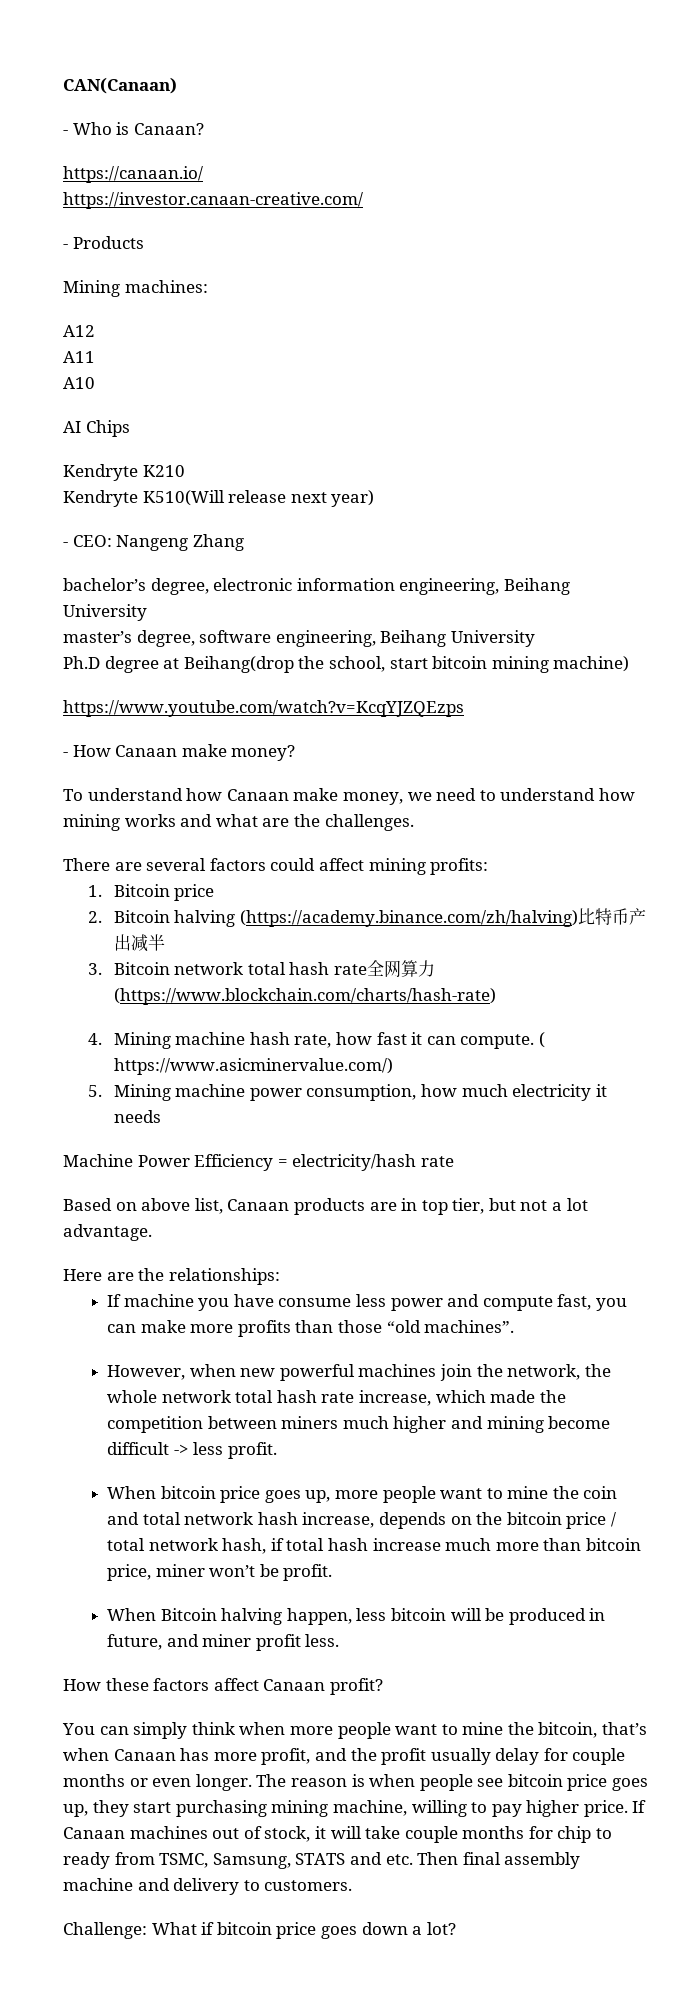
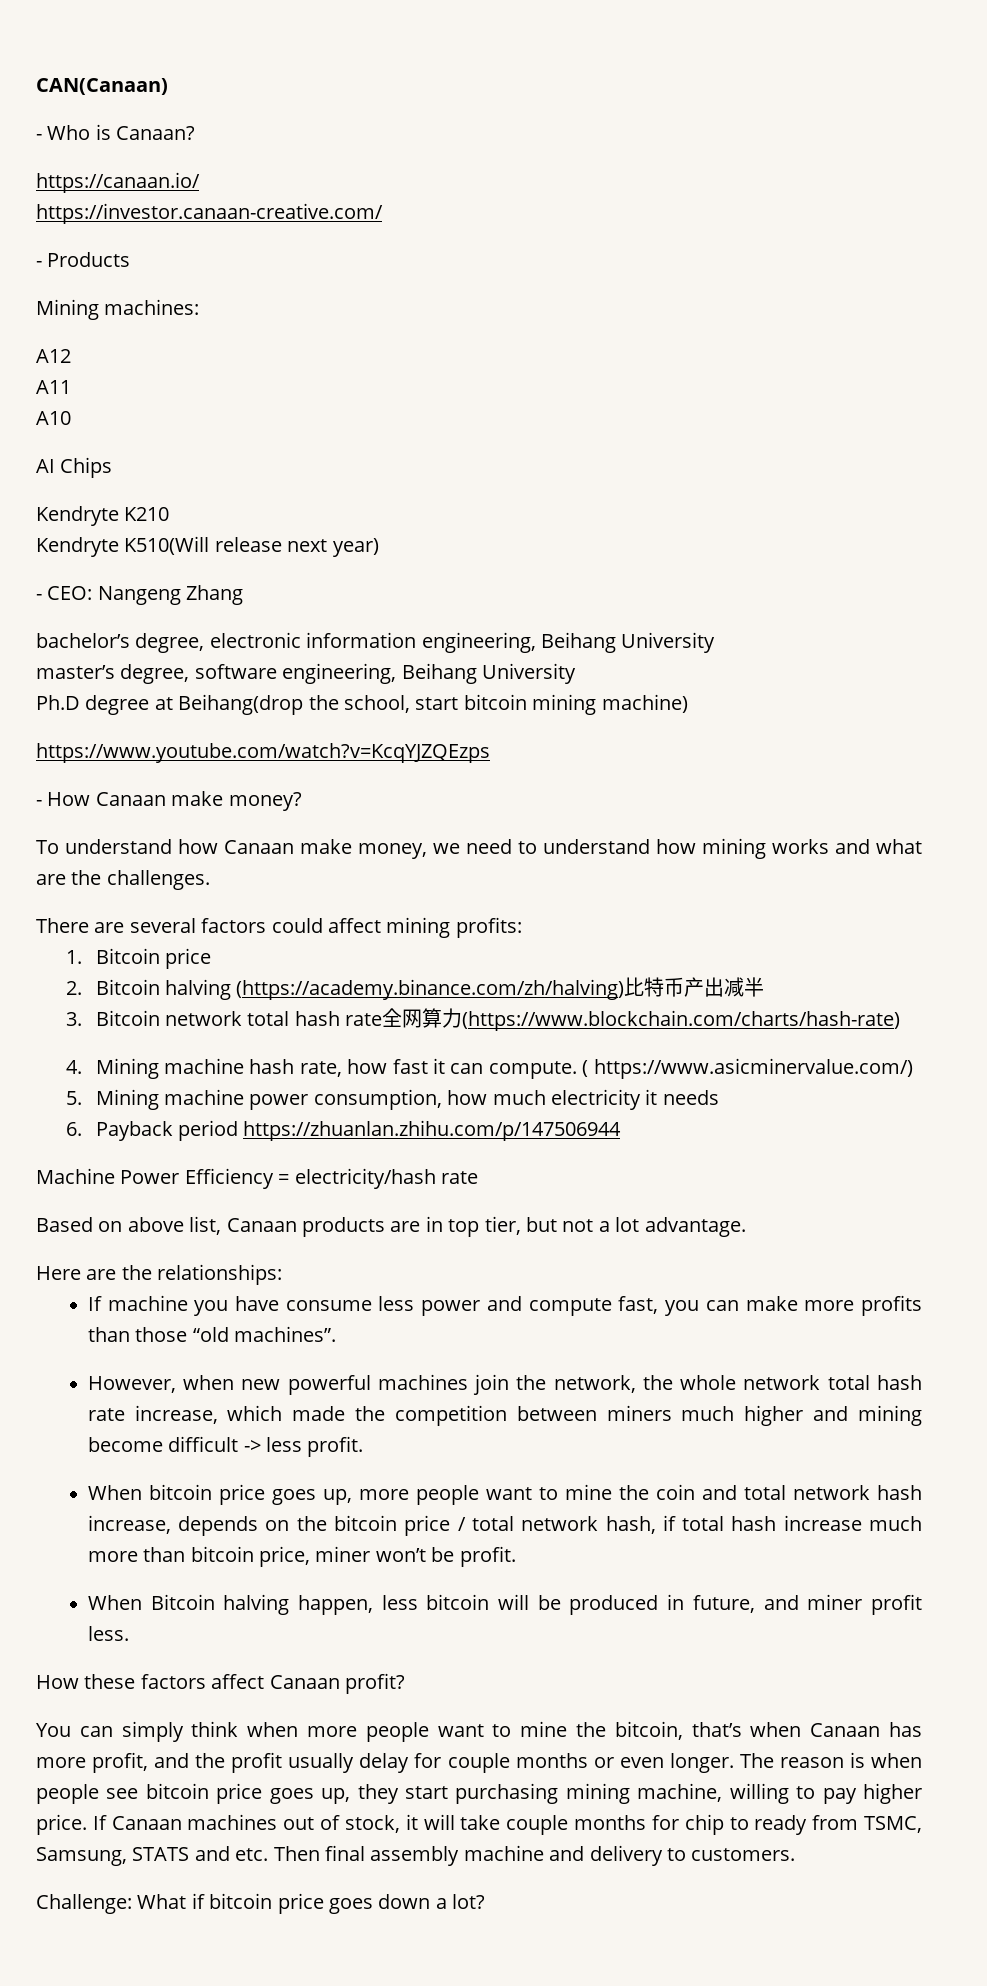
+ 6. Payback period https://zhuanlan.zhihu.com/p/147506944

